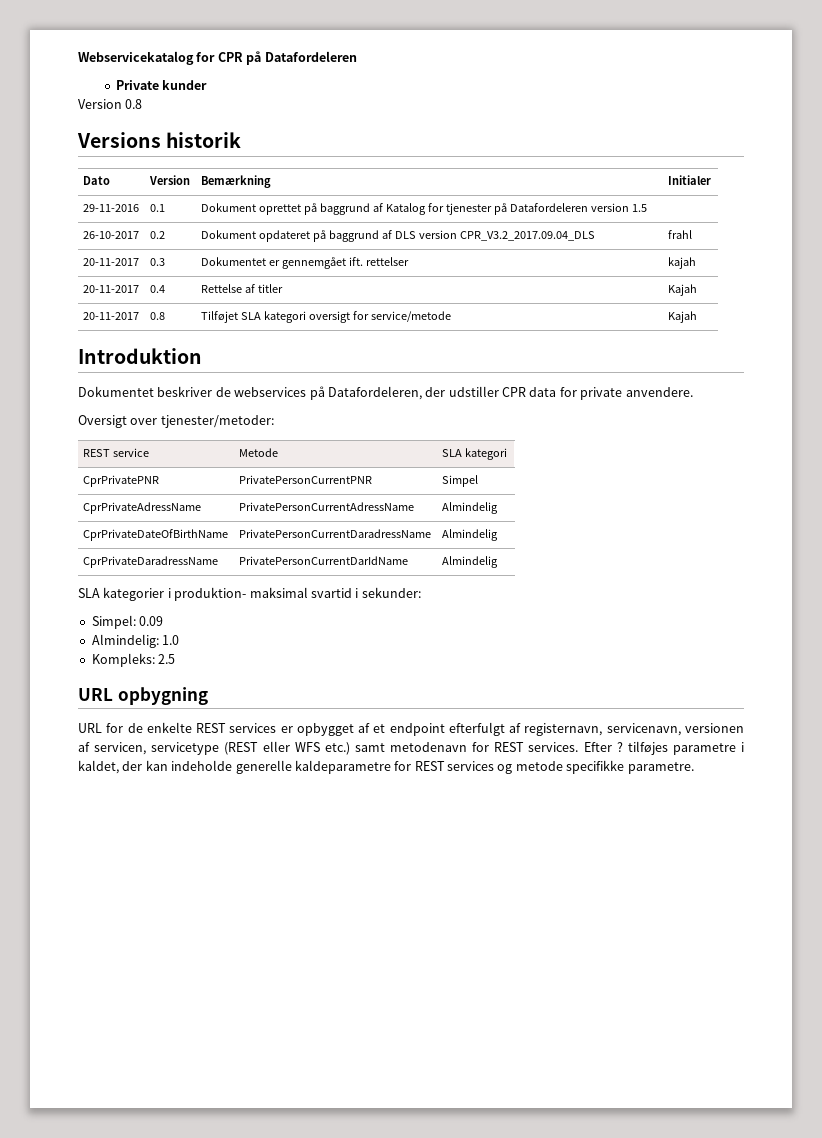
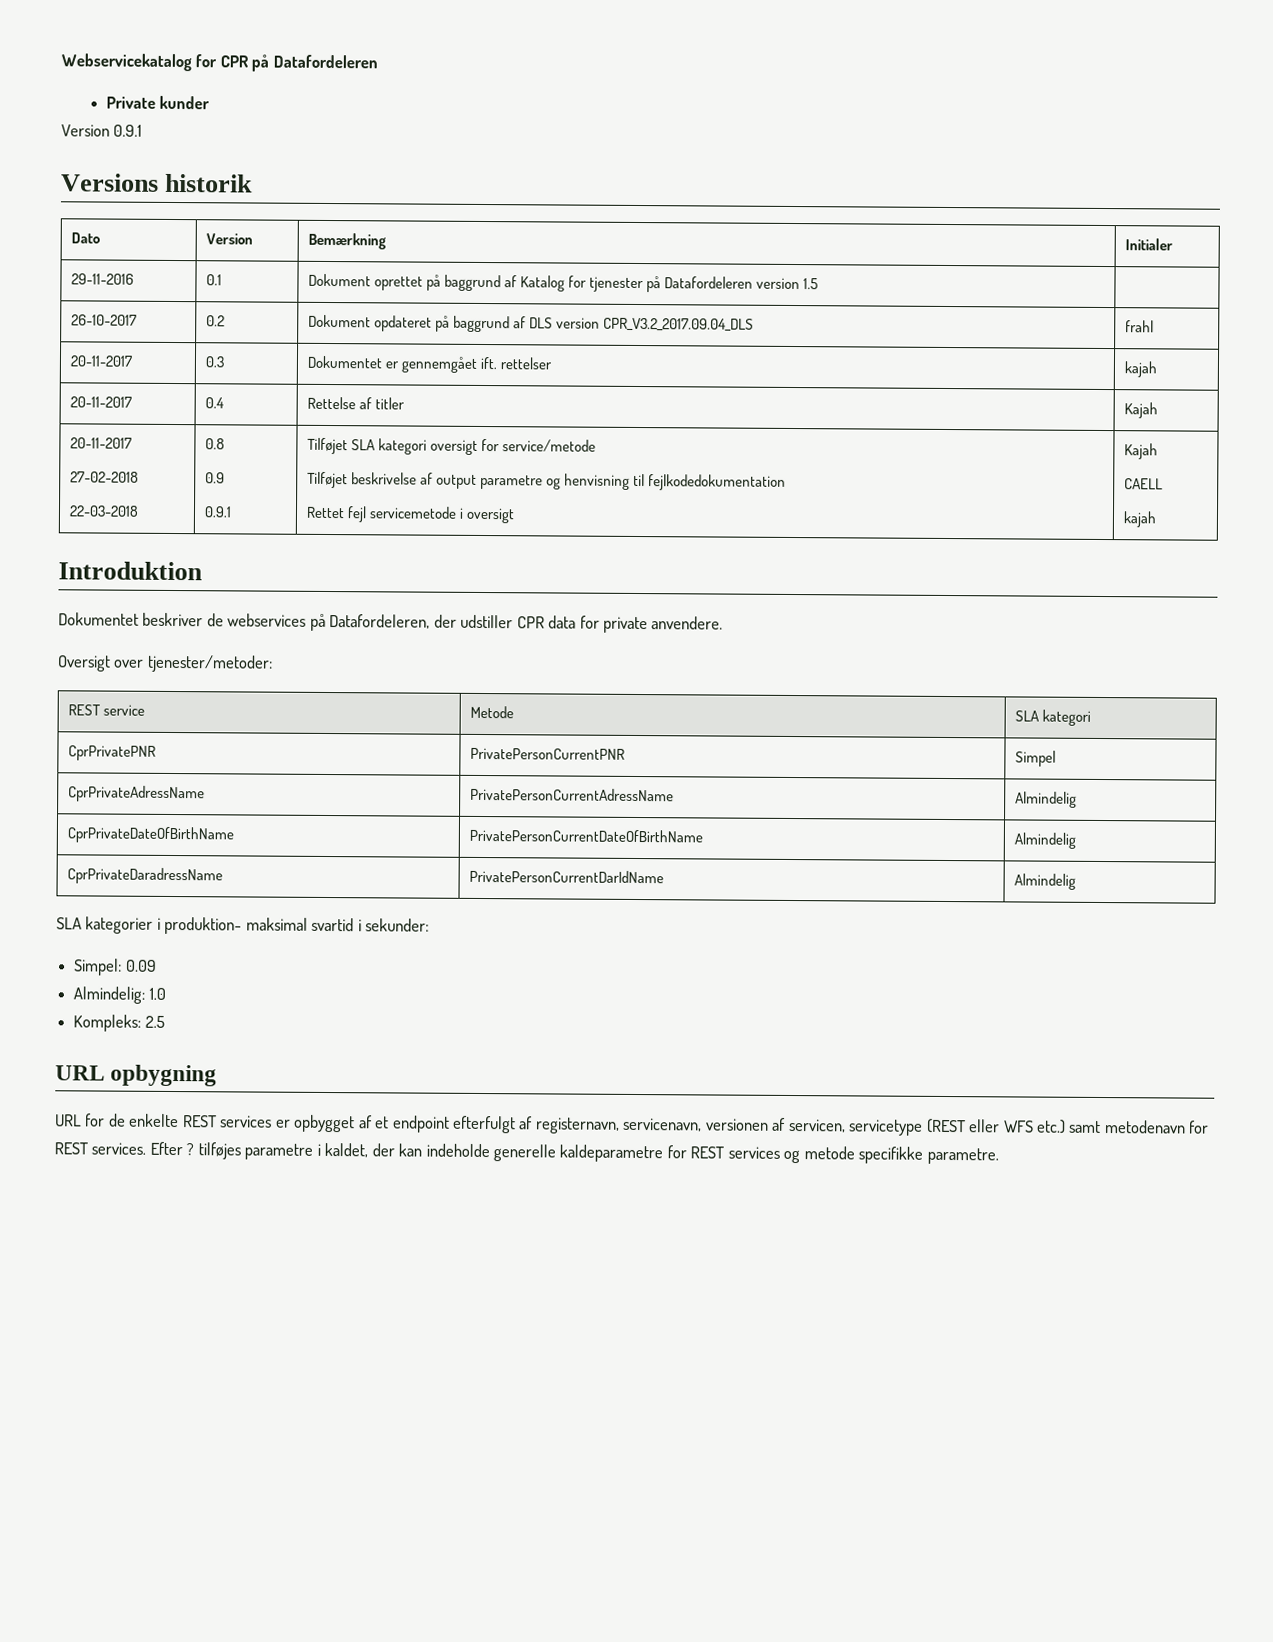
- Version 0.8
+ Version 0.9.1
  20-11-2017 | 0.4 | Rettelse af titler | Kajah
- 20-11-2017 | 0.8 | Tilføjet SLA kategori oversigt for service/metode | Kajah
+ 20-11-2017
+ 27-02-2018
+ 22-03-2018 | 0.8
+ 0.9
+ 0.9.1 | Tilføjet SLA kategori oversigt for service/metode
+ Tilføjet beskrivelse af output parametre og henvisning til fejlkodedokumentation
+ Rettet fejl servicemetode i oversigt | Kajah
+ CAELL
+ kajah
- CprPrivateDateOfBirthName | PrivatePersonCurrentDaradressName | Almindelig
+ CprPrivateDateOfBirthName | PrivatePersonCurrentDateOfBirthName | Almindelig

